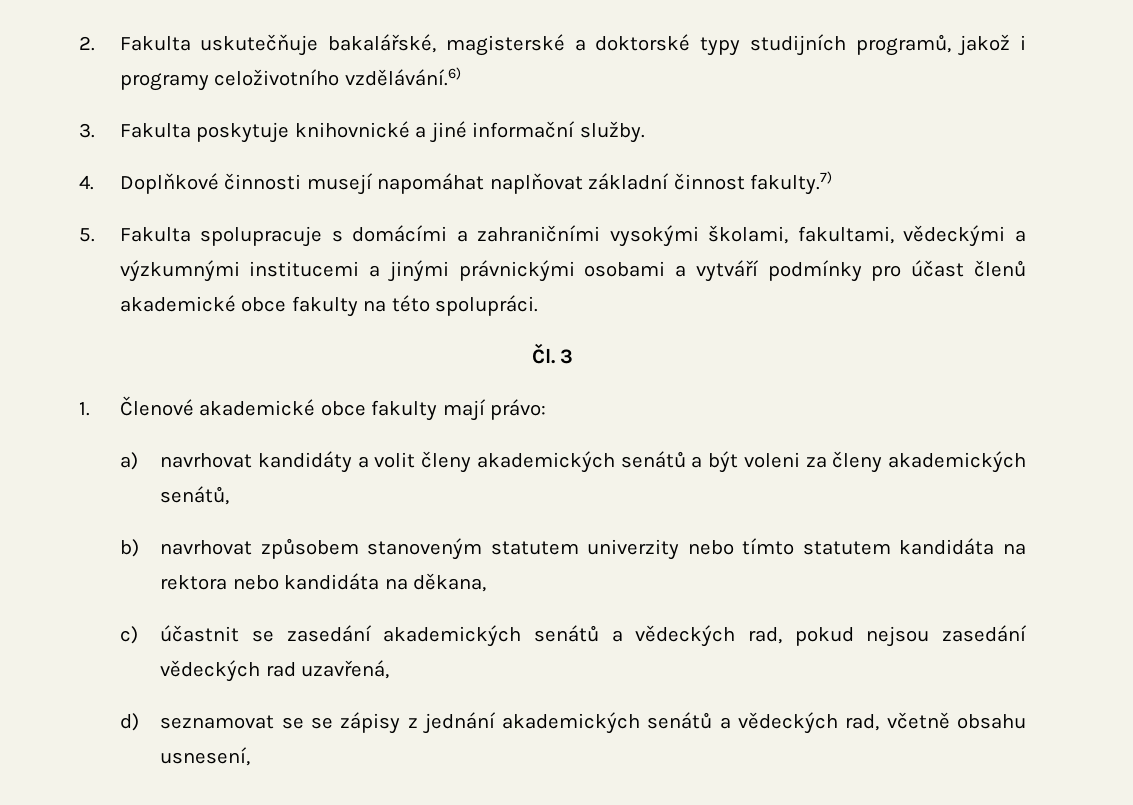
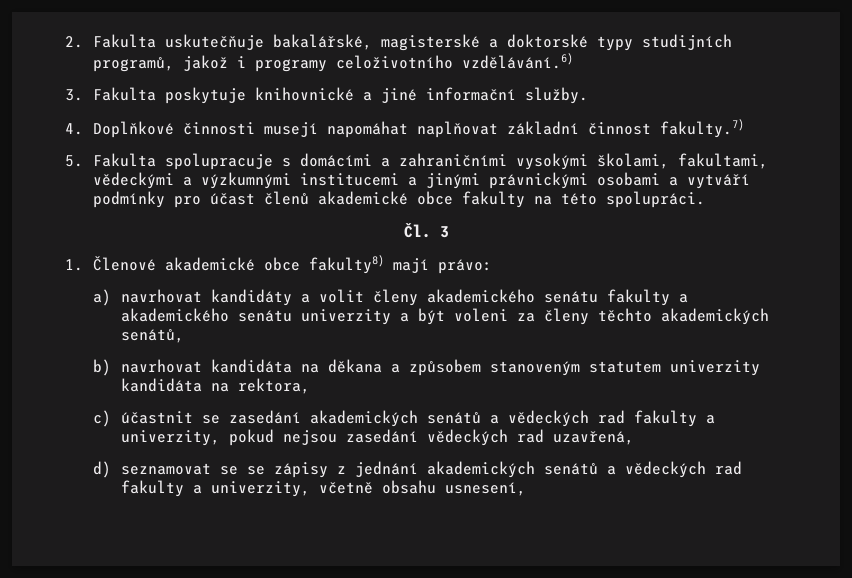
- 1. Členové akademické obce fakulty mají právo:
+ 1. Členové akademické obce fakulty8) mají právo:
- a) navrhovat kandidáty a volit členy akademických senátů a být voleni za členy akademických senátů,
+ a) navrhovat kandidáty a volit členy akademického senátu fakulty a akademického senátu univerzity a být voleni za členy těchto akademických senátů,
- b) navrhovat způsobem stanoveným statutem univerzity nebo tímto statutem kandidáta na rektora nebo kandidáta na děkana,
+ b) navrhovat kandidáta na děkana a způsobem stanoveným statutem univerzity kandidáta na rektora,
- c) účastnit se zasedání akademických senátů a vědeckých rad, pokud nejsou zasedání vědeckých rad uzavřená,
+ c) účastnit se zasedání akademických senátů a vědeckých rad fakulty a univerzity, pokud nejsou zasedání vědeckých rad uzavřená,
- d) seznamovat se se zápisy z jednání akademických senátů a vědeckých rad, včetně obsahu usnesení,
+ d) seznamovat se se zápisy z jednání akademických senátů a vědeckých rad fakulty a univerzity, včetně obsahu usnesení,

